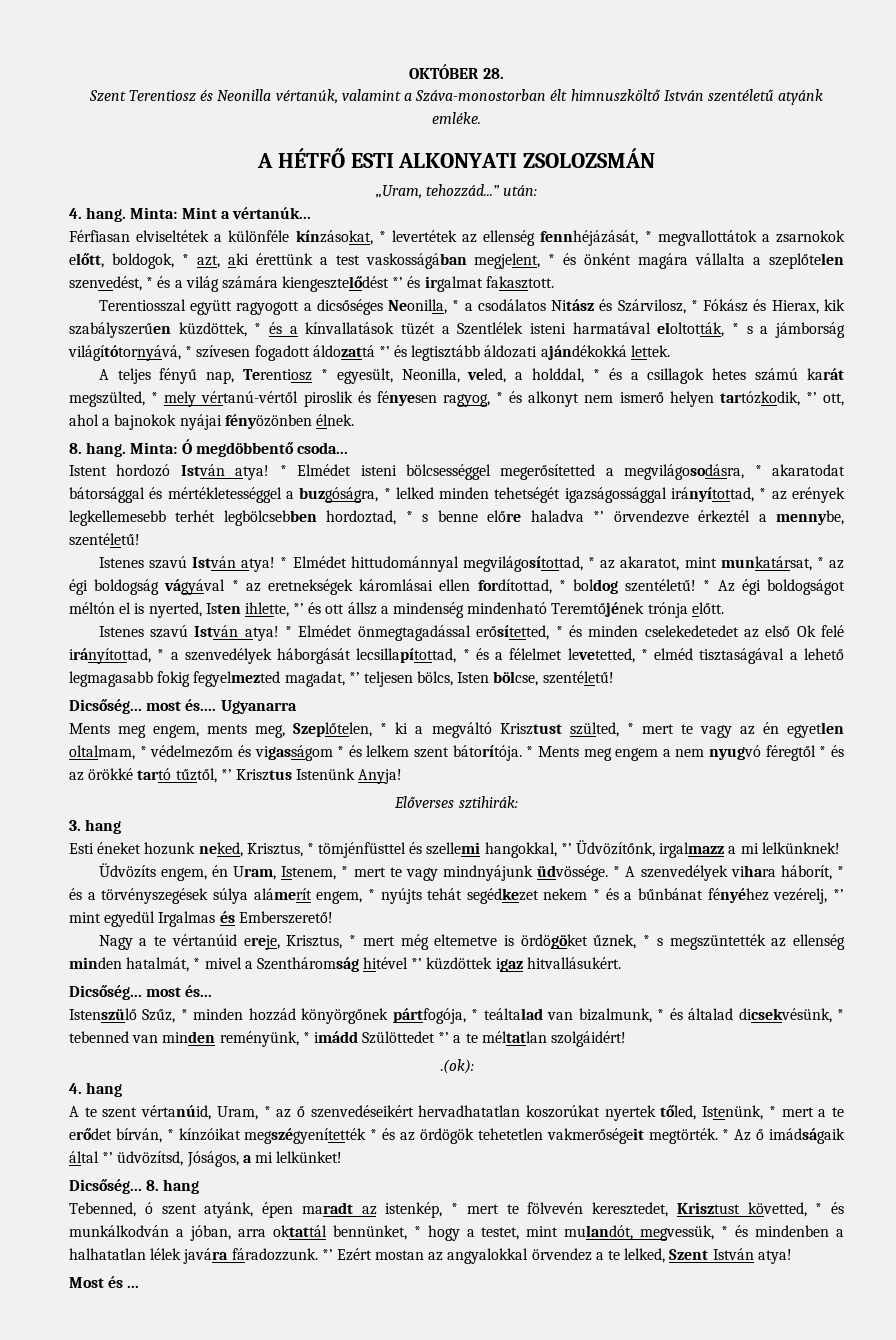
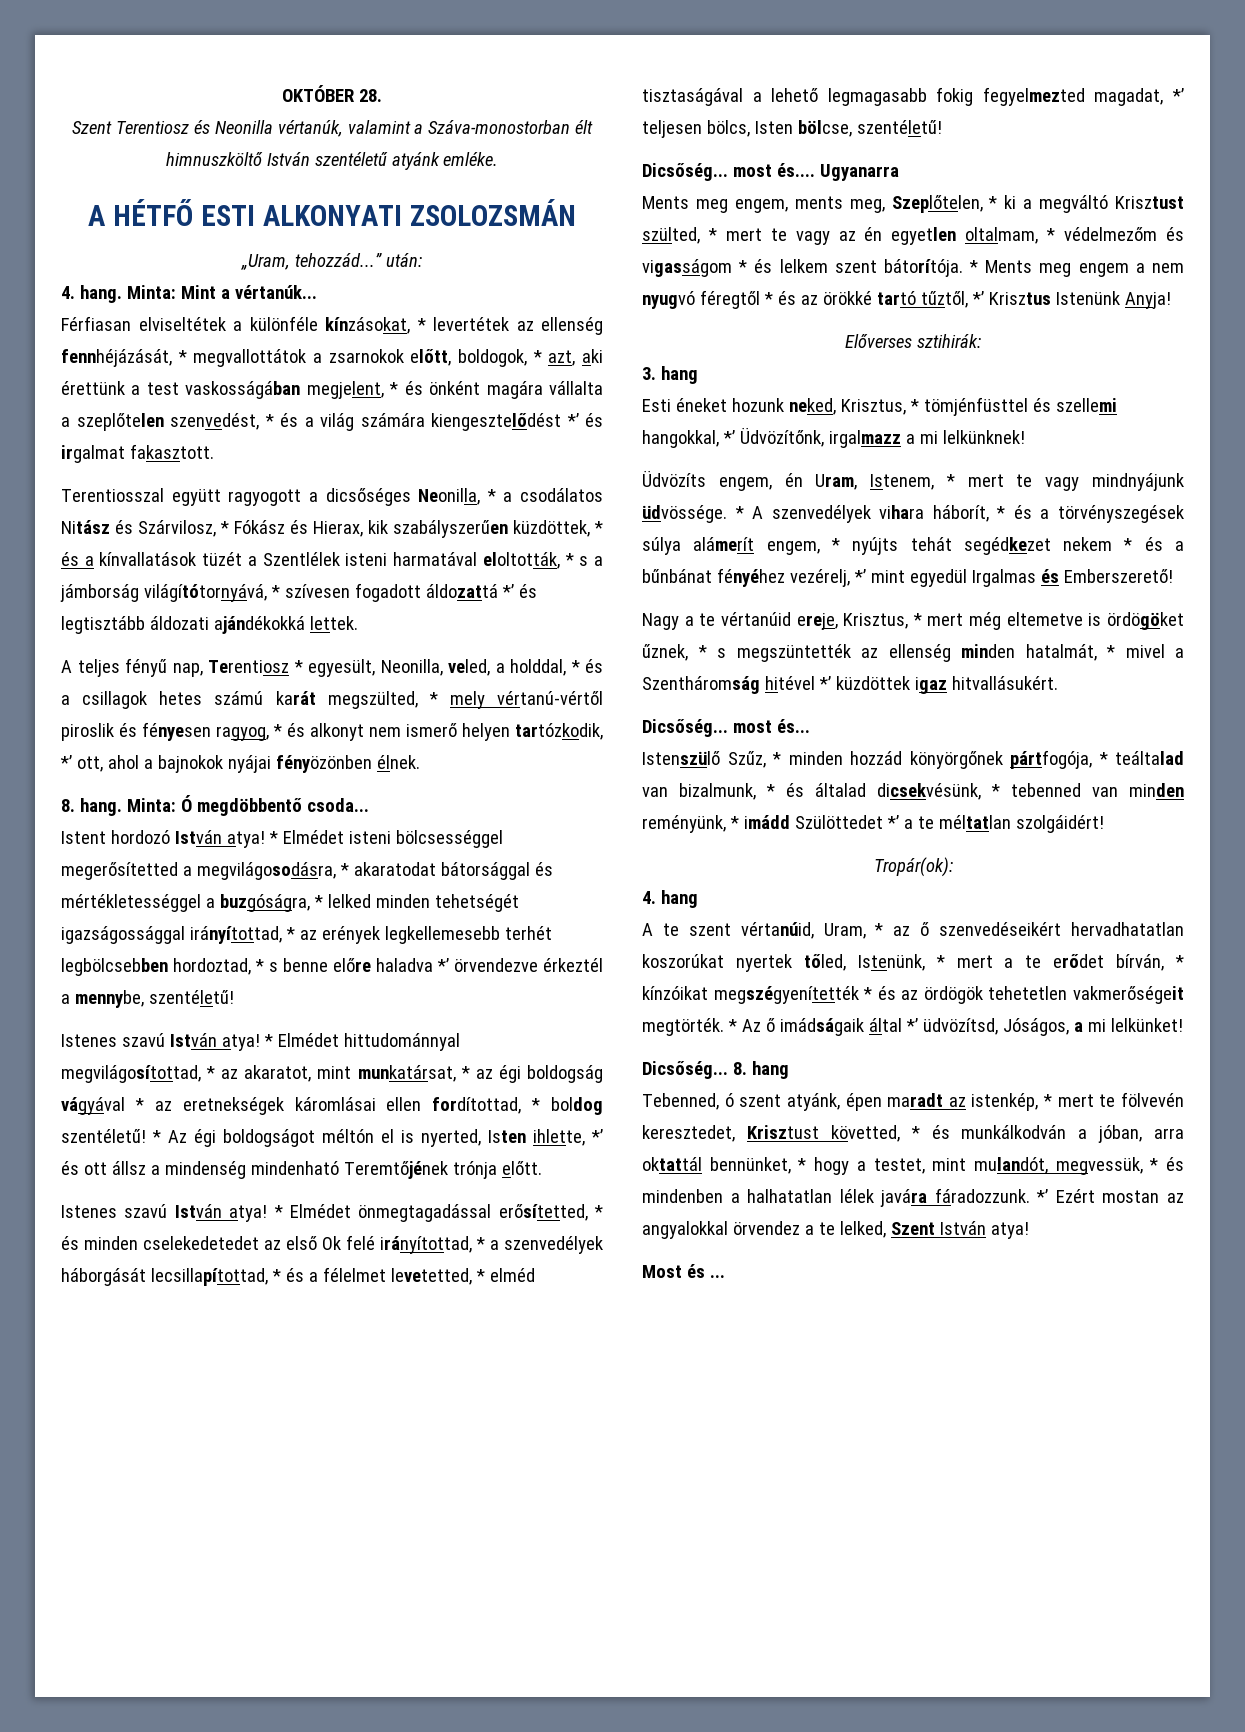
- .(ok):
+ Tropár(ok):

